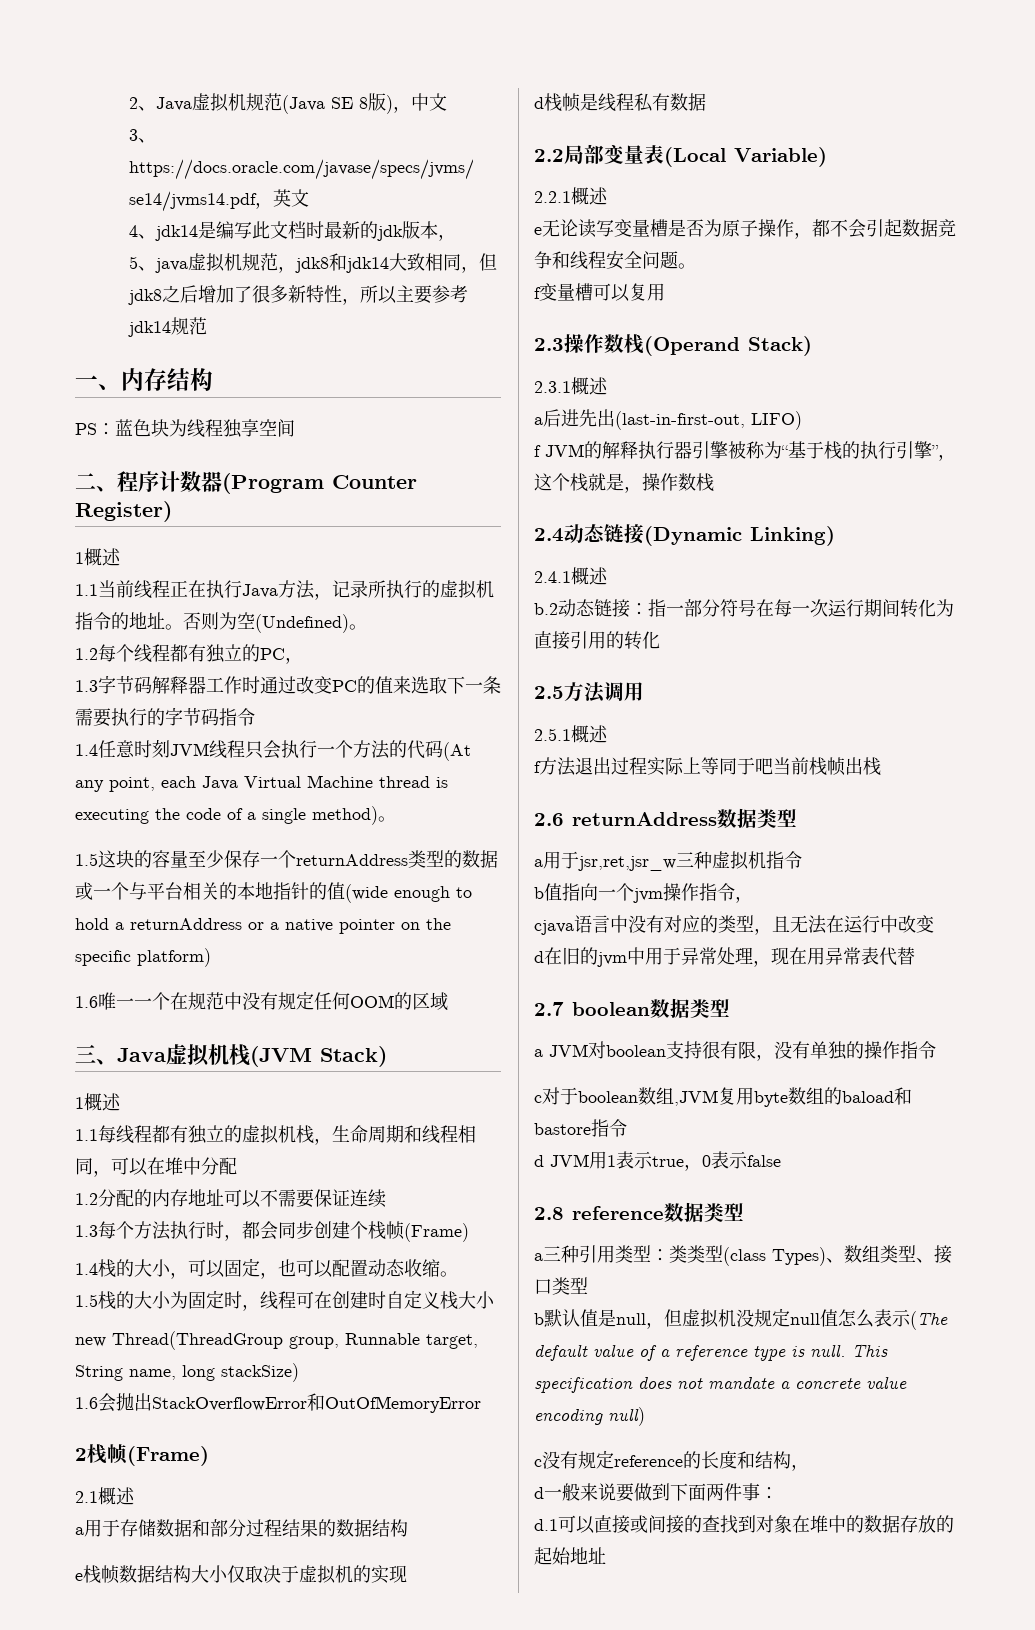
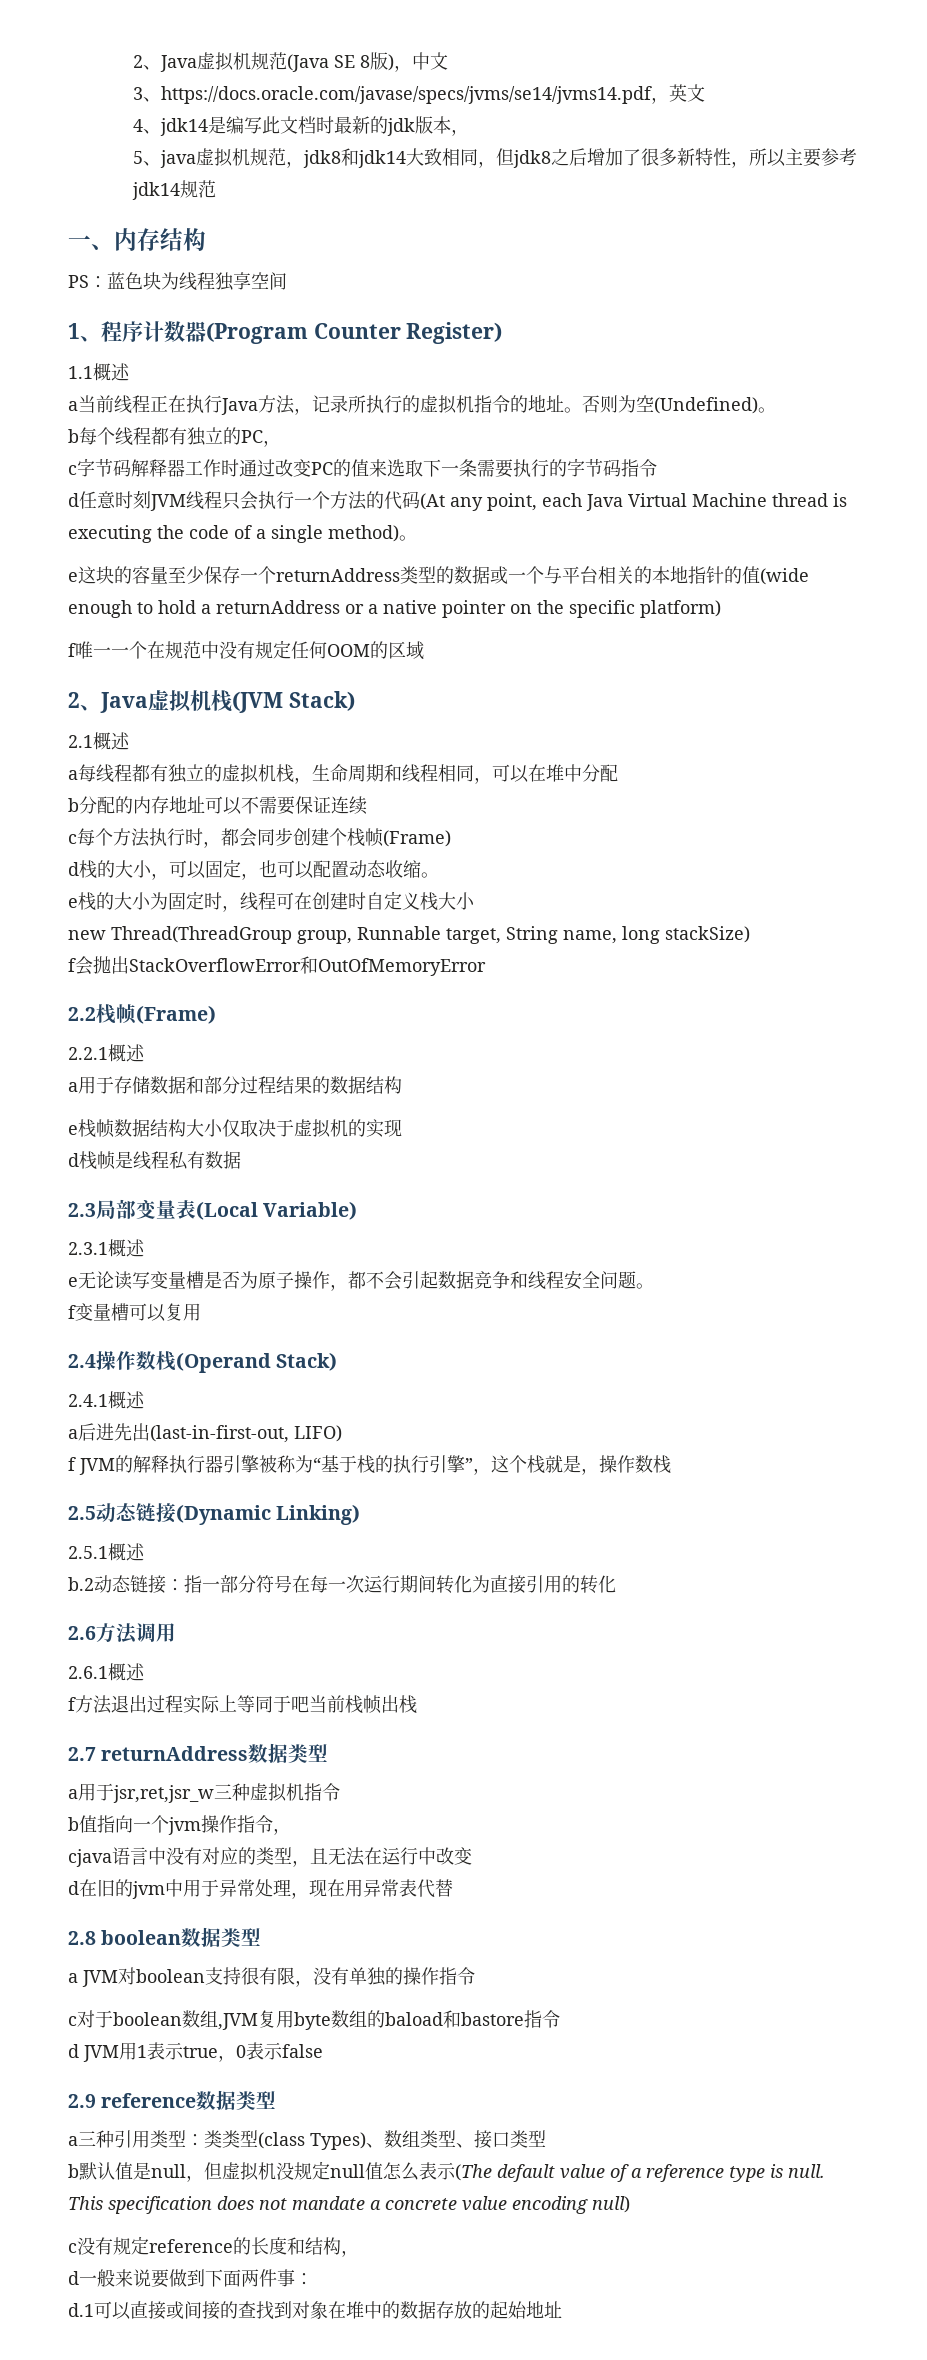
- 二、程序计数器(Program Counter Register)
- 1概述
- 1.1当前线程正在执行Java方法，记录所执行的虚拟机指令的地址。
+ 1、程序计数器(Program Counter Register)
+ 1.1概述
+ a当前线程正在执行Java方法，记录所执行的虚拟机指令的地址。
- 1.2每个线程都有独立的PC，
+ b每个线程都有独立的PC，
- 1.3字节码解释器工作时通过改变PC的值来选取下一条需要执行的字节码指令
+ c字节码解释器工作时通过改变PC的值来选取下一条需要执行的字节码指令
- 1.4任意时刻JVM线程只会执行一个方法的代码(At any point, each Java Virtual Machine thread is executing the code of a single method)。
+ d任意时刻JVM线程只会执行一个方法的代码(At any point, each Java Virtual Machine thread is executing the code of a single method)。
- 1.5这块的容量至少保存一个returnAddress类型的数据或一个与平台相关的本地指针的值(wide enough to hold a returnAddress or a native pointer on the specific platform)
+ e这块的容量至少保存一个returnAddress类型的数据或一个与平台相关的本地指针的值(wide enough to hold a returnAddress or a native pointer on the specific platform)
- 1.6唯一一个在规范中没有规定任何OOM的区域
+ f唯一一个在规范中没有规定任何OOM的区域
- 三、Java虚拟机栈(JVM Stack)
- 1概述
- 1.1每线程都有独立的虚拟机栈，生命周期和线程相同，可以在堆中分配
+ 2、Java虚拟机栈(JVM Stack)
+ 2.1概述
+ a每线程都有独立的虚拟机栈，生命周期和线程相同，可以在堆中分配
- 1.2分配的内存地址可以不需要保证连续
+ b分配的内存地址可以不需要保证连续
- 1.3每个方法执行时，都会同步创建个栈帧(Frame)
+ c每个方法执行时，都会同步创建个栈帧(Frame)
- 1.4栈的大小，可以固定，也可以配置动态收缩。
+ d栈的大小，可以固定，也可以配置动态收缩。
- 1.5栈的大小为固定时，线程可在创建时自定义栈大小
+ e栈的大小为固定时，线程可在创建时自定义栈大小
- 1.6会抛出StackOverflowError和OutOfMemoryError
+ f会抛出StackOverflowError和OutOfMemoryError
- 2栈帧(Frame)
- 2.1概述
+ 2.2栈帧(Frame)
+ 2.2.1概述
- 2.2局部变量表(Local Variable)
+ 2.3局部变量表(Local Variable)
- 2.2.1概述
+ 2.3.1概述
- 2.3操作数栈(Operand Stack)
+ 2.4操作数栈(Operand Stack)
- 2.3.1概述
+ 2.4.1概述
- 2.4动态链接(Dynamic Linking)
+ 2.5动态链接(Dynamic Linking)
- 2.4.1概述
+ 2.5.1概述
- 2.5方法调用
+ 2.6方法调用
- 2.5.1概述
+ 2.6.1概述
- 2.6 returnAddress数据类型
+ 2.7 returnAddress数据类型
- 2.7 boolean数据类型
+ 2.8 boolean数据类型
- 2.8 reference数据类型
+ 2.9 reference数据类型

